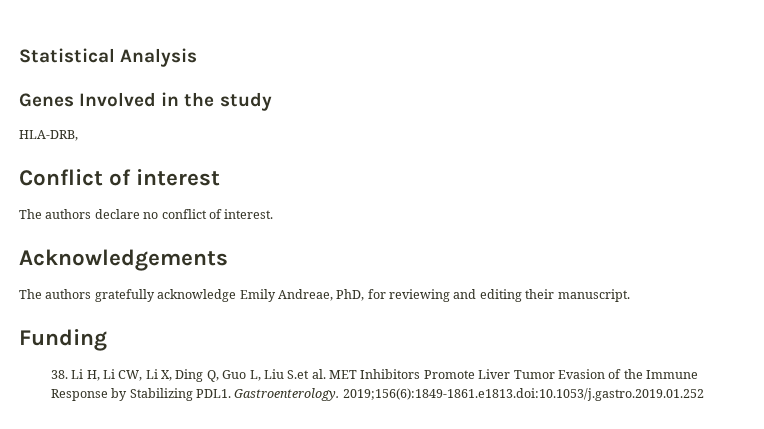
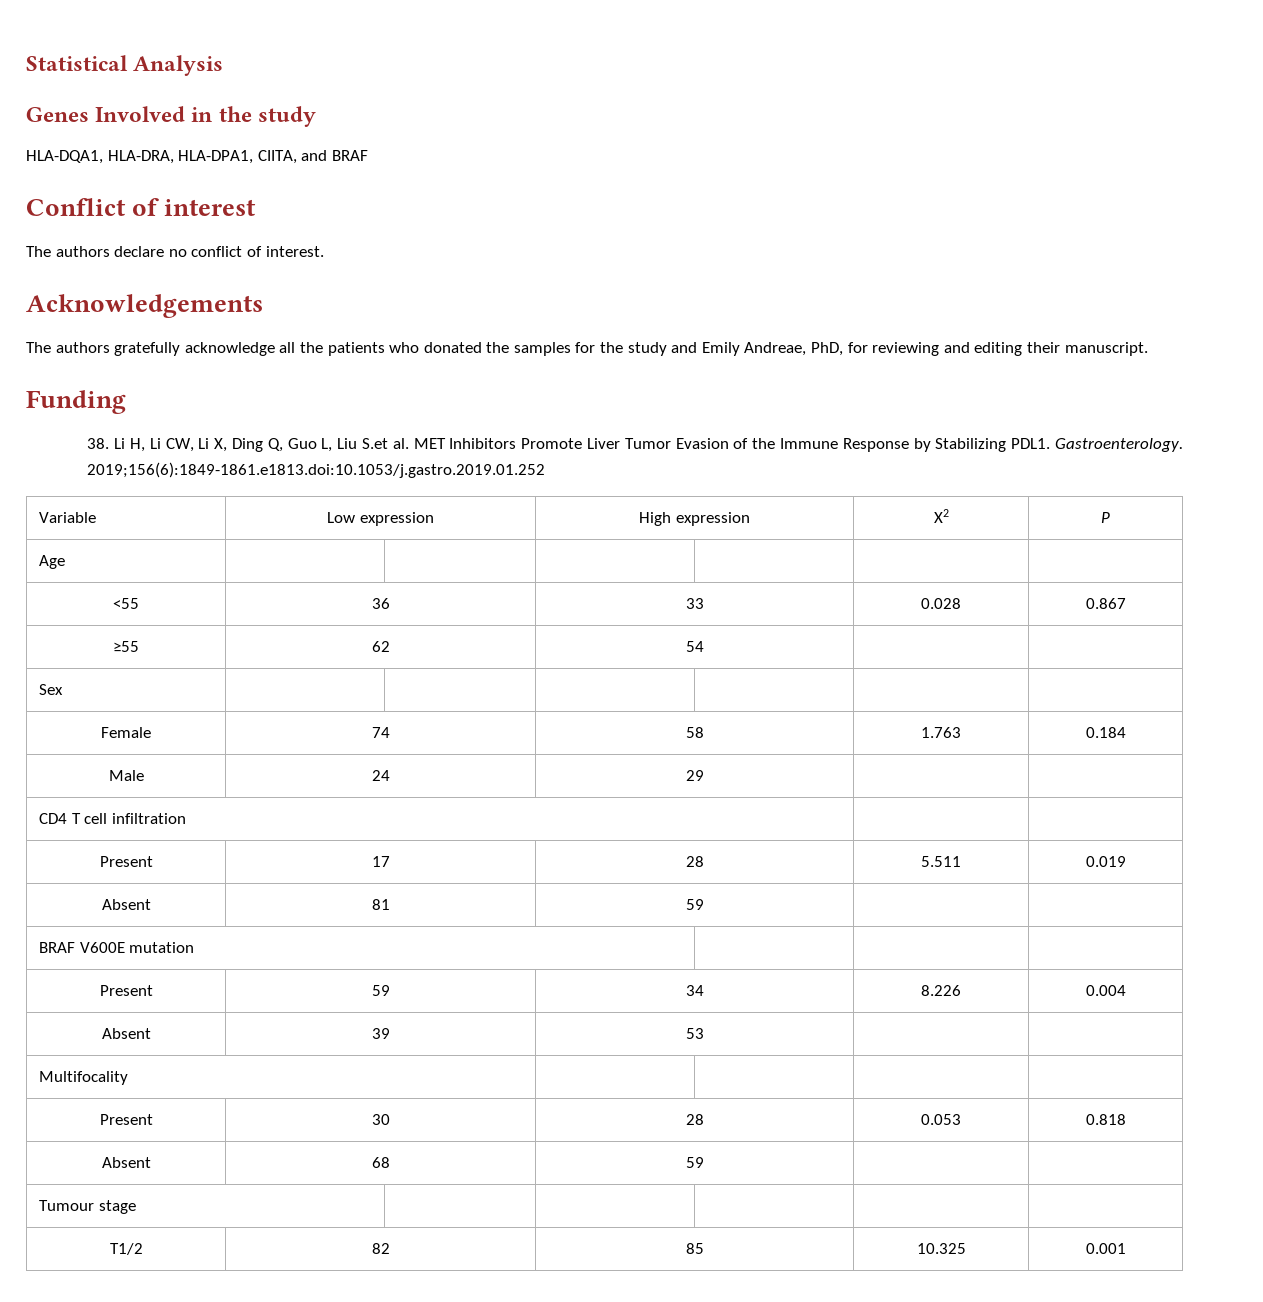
- HLA-DRB,
+ HLA-DQA1, HLA-DRA, HLA-DPA1, CIITA, and BRAF
- The authors gratefully acknowledge Emily Andreae, PhD, for reviewing and editing their manuscript.
+ The authors gratefully acknowledge all the patients who donated the samples for the study and Emily Andreae, PhD, for reviewing and editing their manuscript.
+ Variable | Low expression | High expression | X2 | P
+ Age | | | | | |
+ <55 | 36 | 33 | 0.028 | 0.867
+ ≥55 | 62 | 54 | |
+ Sex | | | | | |
+ Female | 74 | 58 | 1.763 | 0.184
+ Male | 24 | 29 | |
+ CD4 T cell infiltration | |
+ Present | 17 | 28 | 5.511 | 0.019
+ Absent | 81 | 59 | |
+ BRAF V600E mutation | | |
+ Present | 59 | 34 | 8.226 | 0.004
+ Absent | 39 | 53 | |
+ Multifocality | | | |
+ Present | 30 | 28 | 0.053 | 0.818
+ Absent | 68 | 59 | |
+ Tumour stage | | | | |
+ T1/2 | 82 | 85 | 10.325 | 0.001

